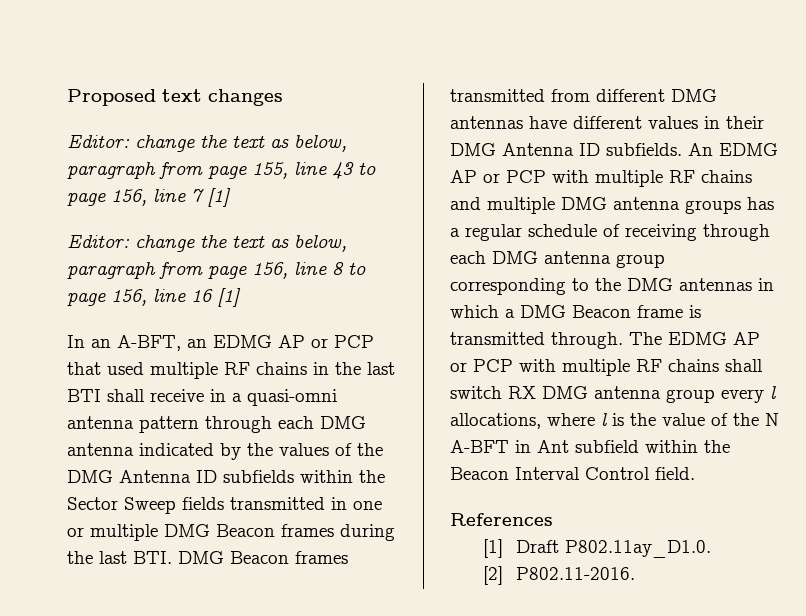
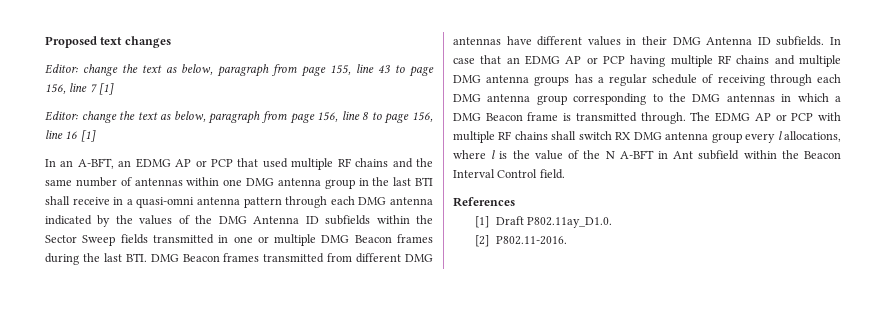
- In an A-BFT, an EDMG AP or PCP that used multiple RF chains in the last BTI shall receive in a quasi-omni antenna pattern through each DMG antenna indicated by the values of the DMG Antenna ID subfields within the Sector Sweep fields transmitted in one or multiple DMG Beacon frames during the last BTI. DMG Beacon frames transmitted from different DMG antennas have different values in their DMG Antenna ID subfields.
+ In an A-BFT, an EDMG AP or PCP that used multiple RF chains and the same number of antennas within one DMG antenna group in the last BTI shall receive in a quasi-omni antenna pattern through each DMG antenna indicated by the values of the DMG Antenna ID subfields within the Sector Sweep fields transmitted in one or multiple DMG Beacon frames during the last BTI. DMG Beacon frames transmitted from different DMG antennas have different values in their DMG Antenna ID subfields.
- An EDMG AP or PCP with multiple RF chains and multiple DMG antenna groups has a regular schedule of receiving through each DMG antenna group corresponding to the DMG antennas in which a DMG Beacon frame is transmitted through.
+ In case that an EDMG AP or PCP having multiple RF chains and multiple DMG antenna groups has a regular schedule of receiving through each DMG antenna group corresponding to the DMG antennas in which a DMG Beacon frame is transmitted through.

